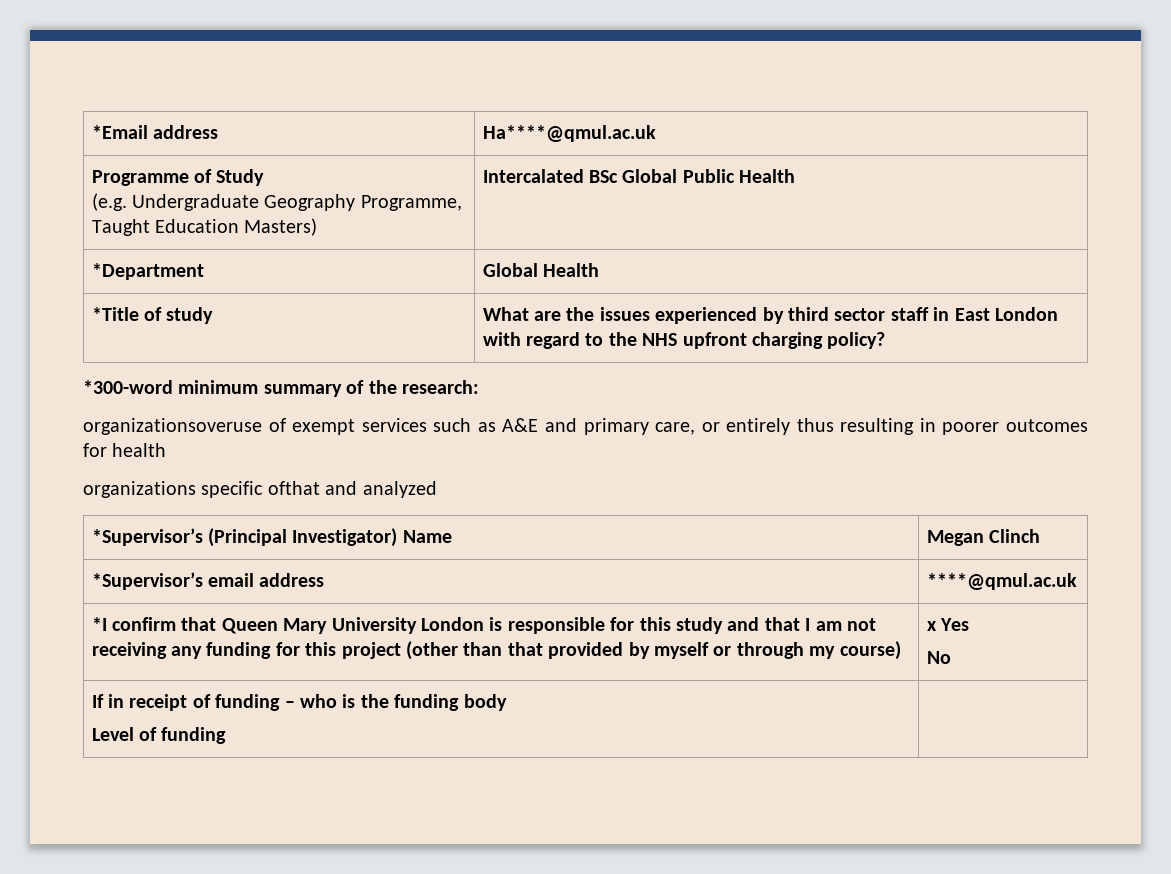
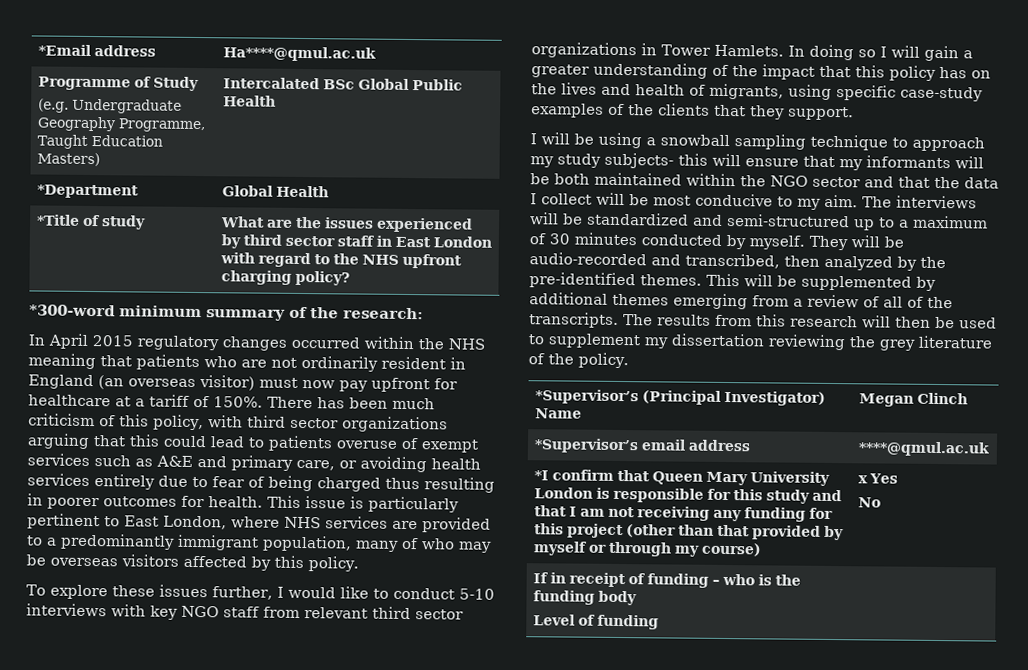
- organizationsoveruse of exempt services such as A&E and primary care, or entirely thus resulting in poorer outcomes for health
- organizations specific ofthat and analyzed
+ In April 2015 regulatory changes occurred within the NHS meaning that patients who are not ordinarily resident in England (an overseas visitor) must now pay upfront for healthcare at a tariff of 150%. There has been much criticism of this policy, with third sector organizations arguing that this could lead to patients overuse of exempt services such as A&E and primary care, or avoiding health services entirely due to fear of being charged thus resulting in poorer outcomes for health. This issue is particularly pertinent to East London, where NHS services are provided to a predominantly immigrant population, many of who may be overseas visitors affected by this policy.
+ To explore these issues further, I would like to conduct 5-10 interviews with key NGO staff from relevant third sector organizations in Tower Hamlets. In doing so I will gain a greater understanding of the impact that this policy has on the lives and health of migrants, using specific case-study examples of the clients that they support.
+ I will be using a snowball sampling technique to approach my study subjects- this will ensure that my informants will be both maintained within the NGO sector and that the data I collect will be most conducive to my aim. The interviews will be standardized and semi-structured up to a maximum of 30 minutes conducted by myself. They will be audio-recorded and transcribed, then analyzed by the pre-identified themes. This will be supplemented by additional themes emerging from a review of all of the transcripts. The results from this research will then be used to supplement my dissertation reviewing the grey literature of the policy.

